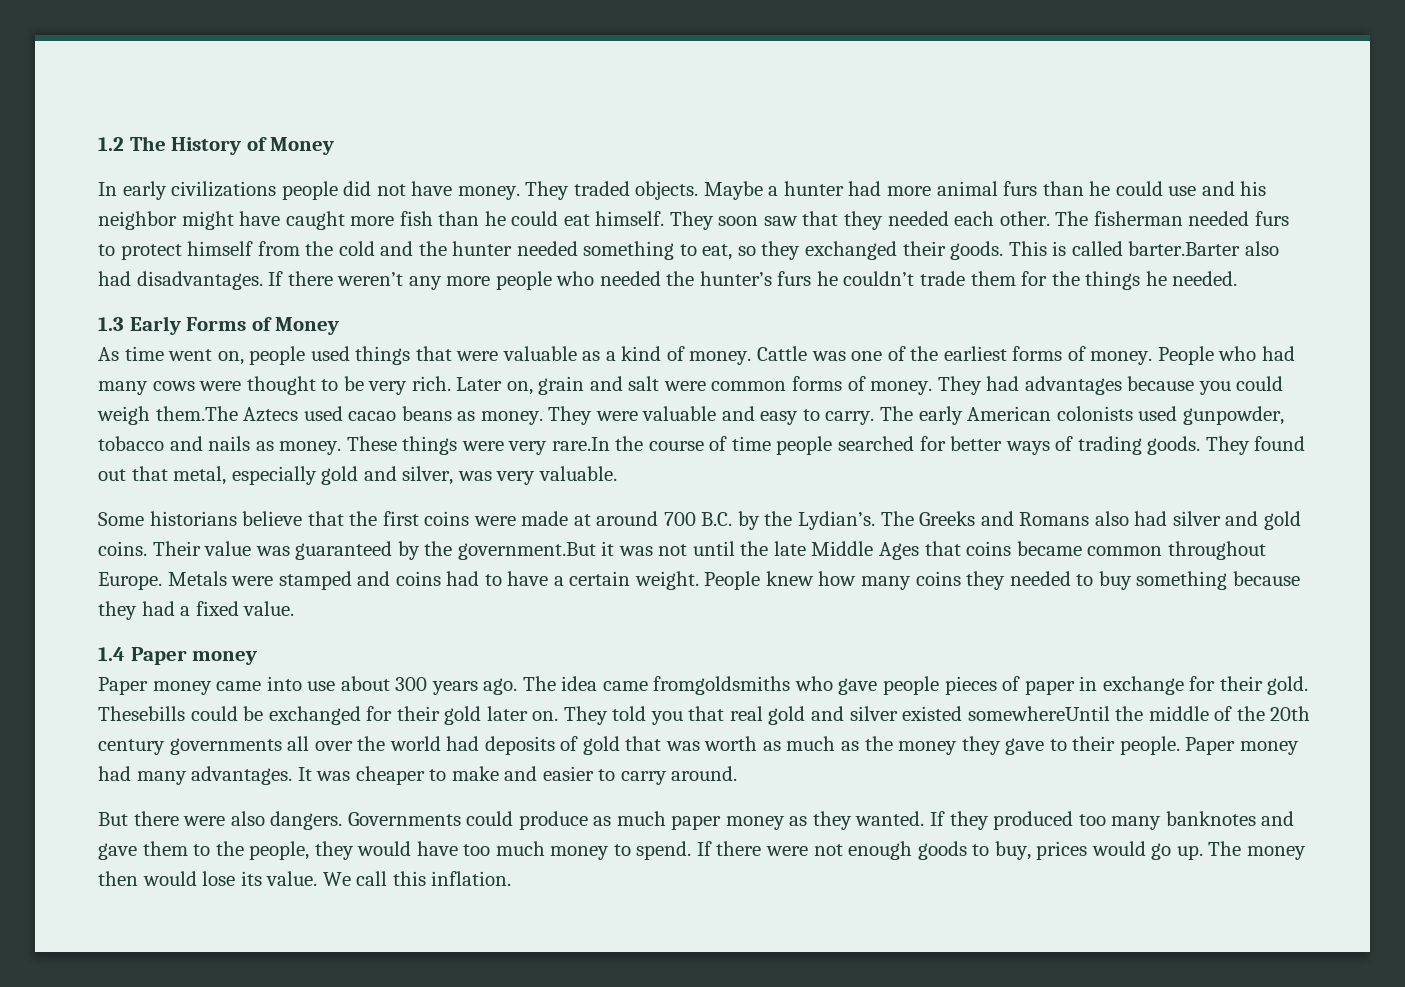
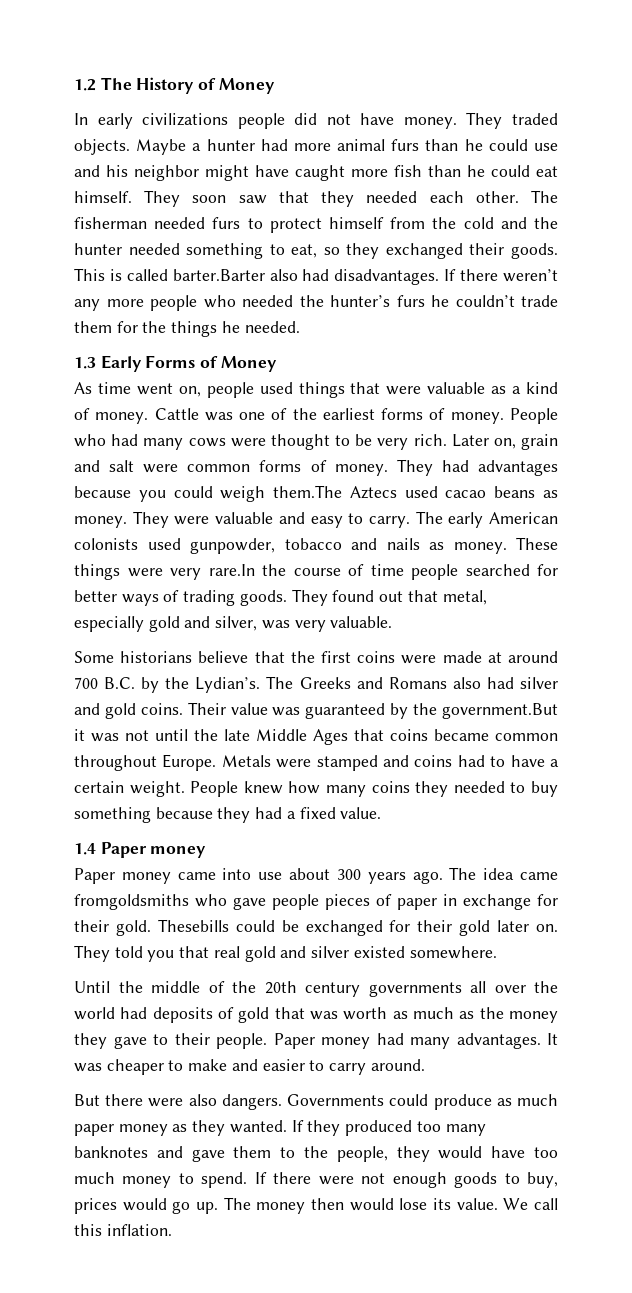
- They told you that real gold and silver existed somewhereUntil the middle of the 20th century governments all over the world had deposits of gold that was worth as much as the money they gave to their people.
+ They told you that real gold and silver existed somewhere.
+ Until the middle of the 20th century governments all over the world had deposits of gold that was worth as much as the money they gave to their people.

